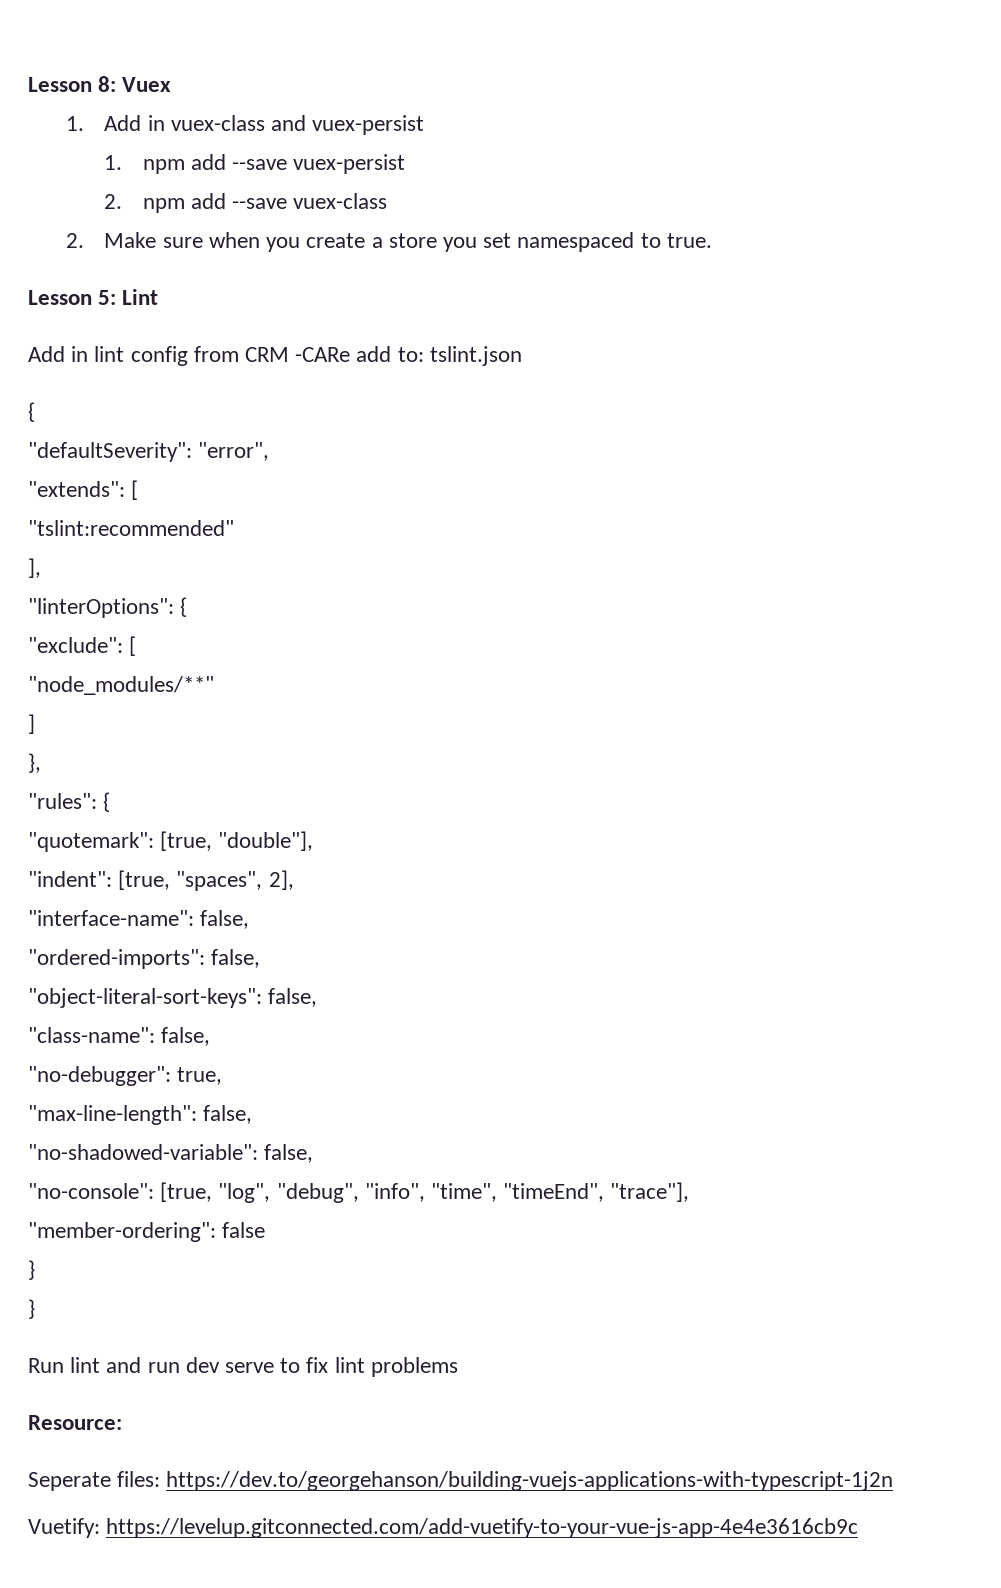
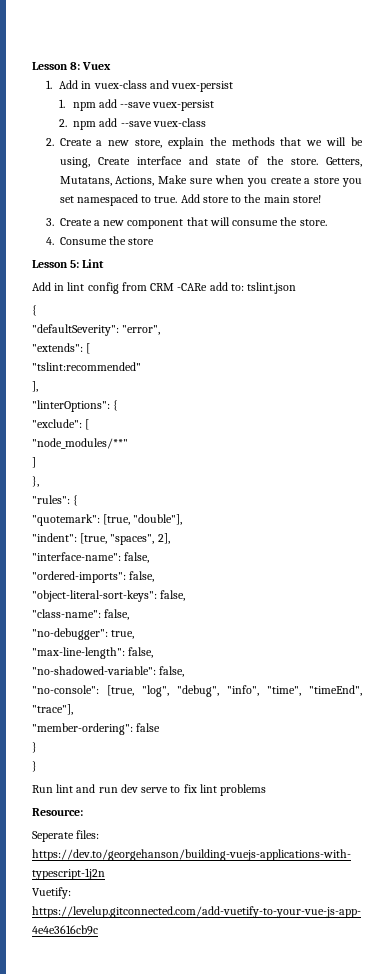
- 2. Make sure when you create a store you set namespaced to true.
+ 2. Create a new store, explain the methods that we will be using, Create interface and state of the store. Getters, Mutatans, Actions, Make sure when you create a store you set namespaced to true. Add store to the main store!
+ 3. Create a new component that will consume the store.
+ 4. Consume the store

